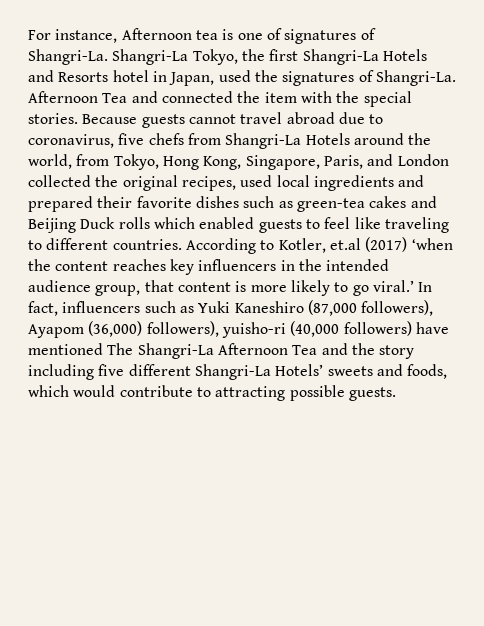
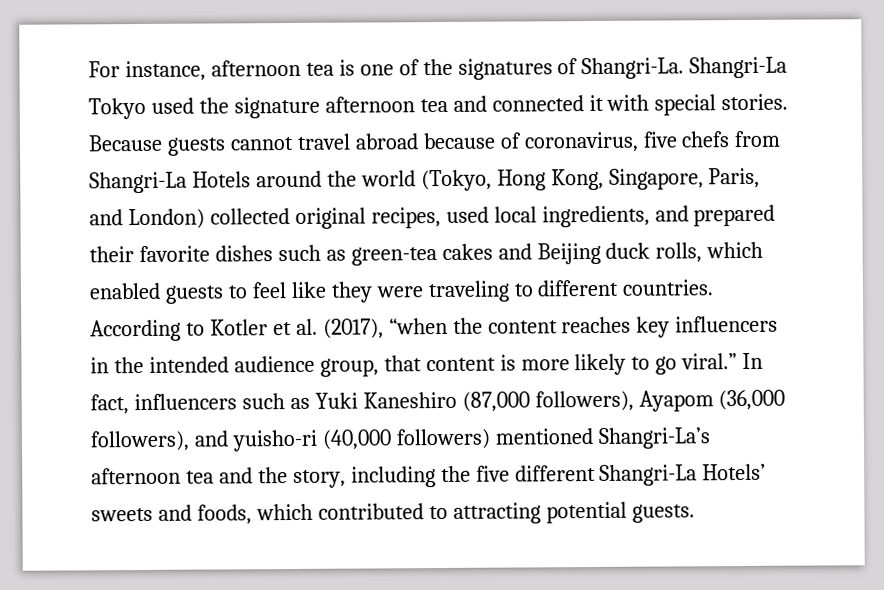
- For instance, Afternoon tea is one of signatures of Shangri-La.
+ For instance, afternoon tea is one of the signatures of Shangri-La.
- Shangri-La Tokyo, the first Shangri-La Hotels and Resorts hotel in Japan, used the signatures of Shangri-La. Afternoon Tea and connected the item with the special stories.
+ Shangri-La Tokyo used the signature afternoon tea and connected it with special stories.
- Because guests cannot travel abroad due to coronavirus, five chefs from Shangri-La Hotels around the world, from Tokyo, Hong Kong, Singapore, Paris, and London collected the original recipes, used local ingredients and prepared their favorite dishes such as green-tea cakes and Beijing Duck rolls which enabled guests to feel like traveling to different countries.
+ Because guests cannot travel abroad because of coronavirus, five chefs from Shangri-La Hotels around the world (Tokyo, Hong Kong, Singapore, Paris, and London) collected original recipes, used local ingredients, and prepared their favorite dishes such as green-tea cakes and Beijing duck rolls, which enabled guests to feel like they were traveling to different countries.
- According to Kotler, et.al (2017) ‘when the content reaches key influencers in the intended audience group, that content is more likely to go viral.’
+ According to Kotler et al. (2017), “when the content reaches key influencers in the intended audience group, that content is more likely to go viral.”
- In fact, influencers such as Yuki Kaneshiro (87,000 followers), Ayapom (36,000) followers), yuisho-ri (40,000 followers) have mentioned The Shangri-La Afternoon Tea and the story including five different Shangri-La Hotels’ sweets and foods, which would contribute to attracting possible guests.
+ In fact, influencers such as Yuki Kaneshiro (87,000 followers), Ayapom (36,000 followers), and yuisho-ri (40,000 followers) mentioned Shangri-La’s afternoon tea and the story, including the five different Shangri-La Hotels’ sweets and foods, which contributed to attracting potential guests.

